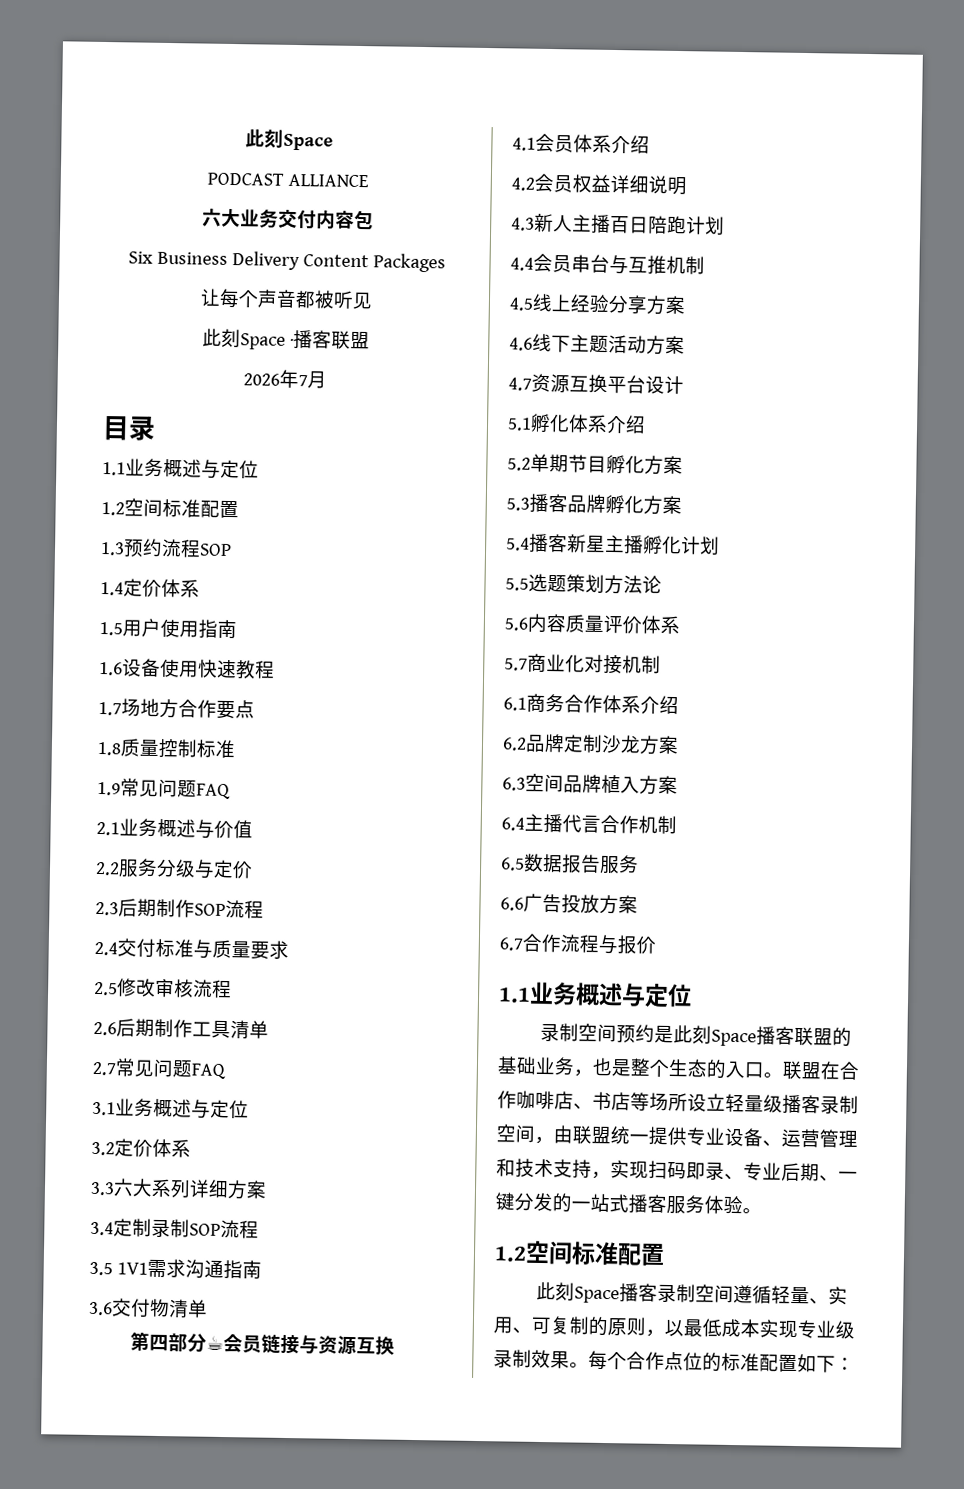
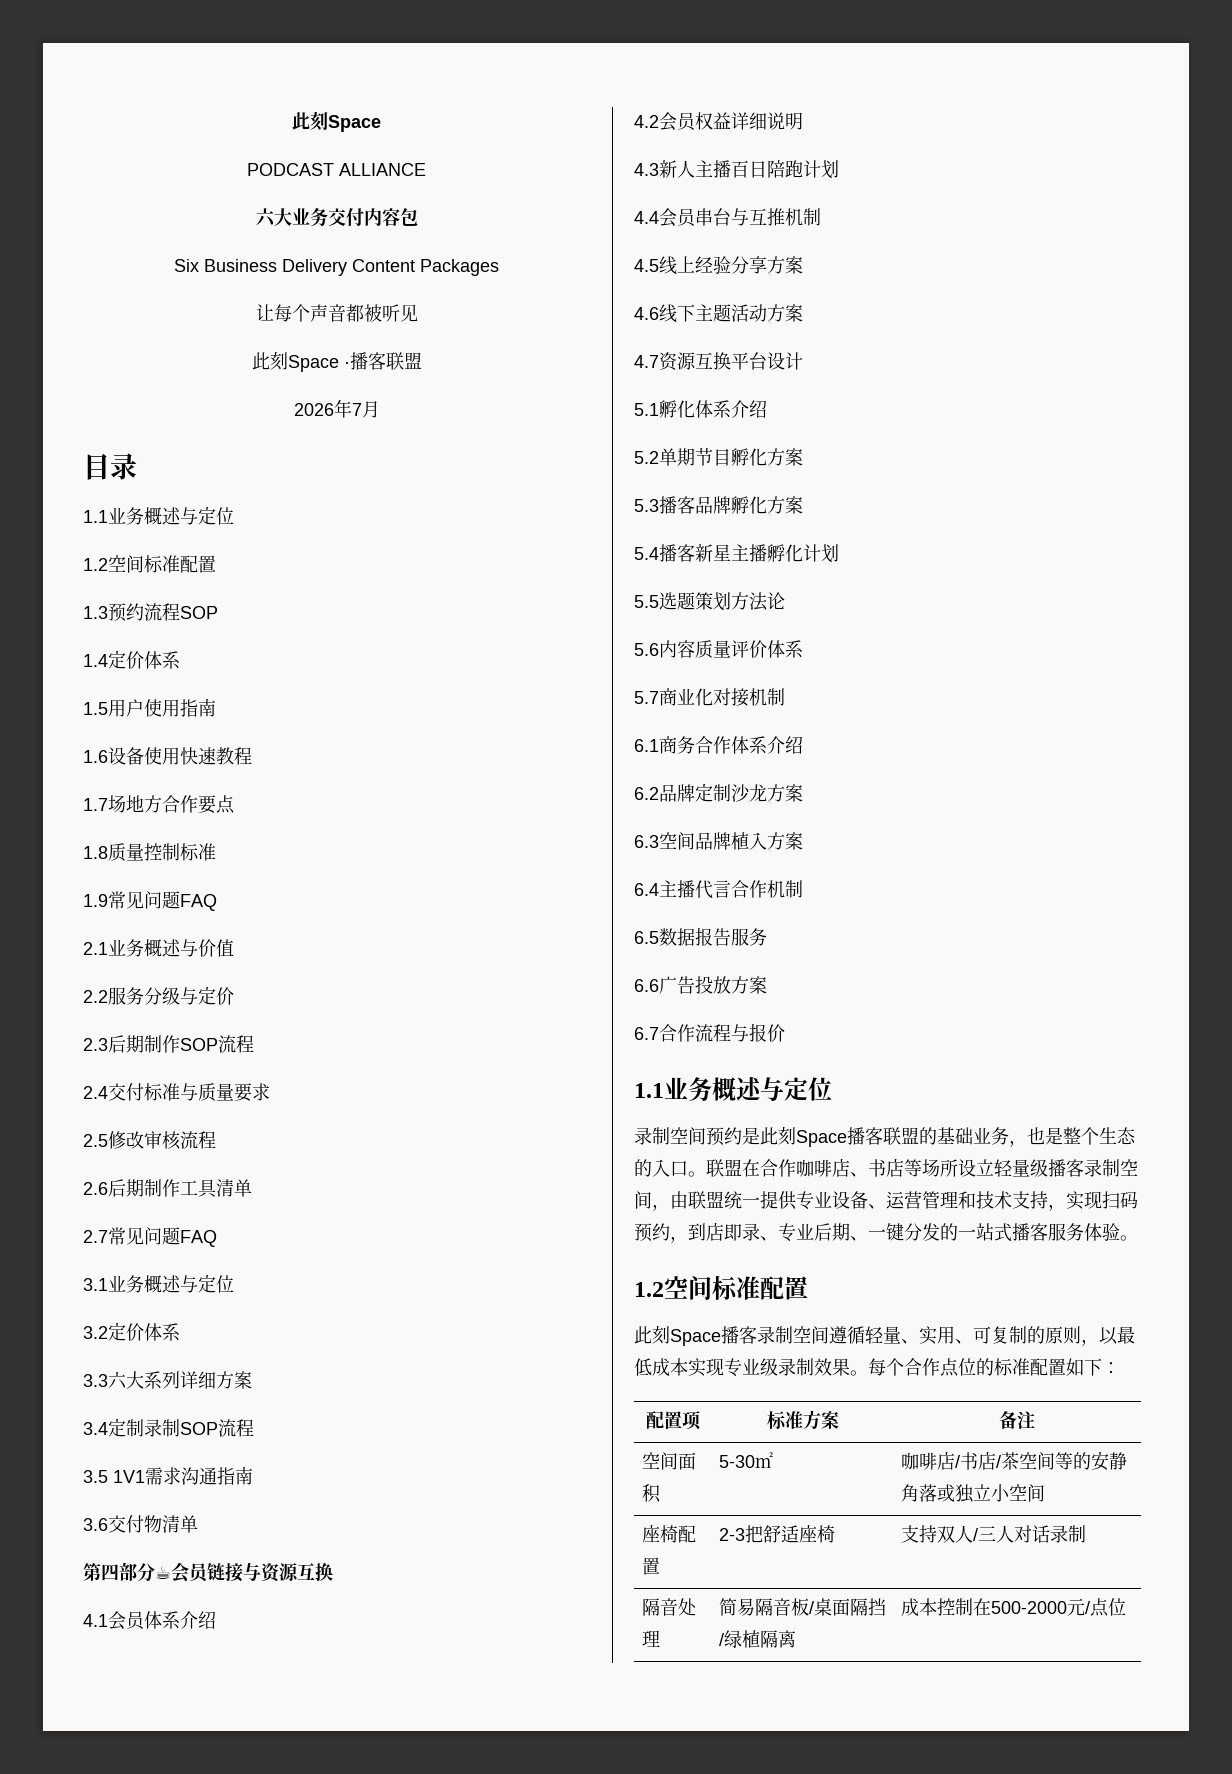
- 联盟在合作咖啡店、书店等场所设立轻量级播客录制空间，由联盟统一提供专业设备、运营管理和技术支持，实现扫码即录、专业后期、一键分发的一站式播客服务体验。
+ 联盟在合作咖啡店、书店等场所设立轻量级播客录制空间，由联盟统一提供专业设备、运营管理和技术支持，实现扫码预约，到店即录、专业后期、一键分发的一站式播客服务体验。
+ 配置项 | 标准方案 | 备注
+ 空间面积 | 5-30㎡ | 咖啡店/书店/茶空间等的安静角落或独立小空间
+ 座椅配置 | 2-3把舒适座椅 | 支持双人/三人对话录制
+ 隔音处理 | 简易隔音板/桌面隔挡/绿植隔离 | 成本控制在500-2000元/点位

